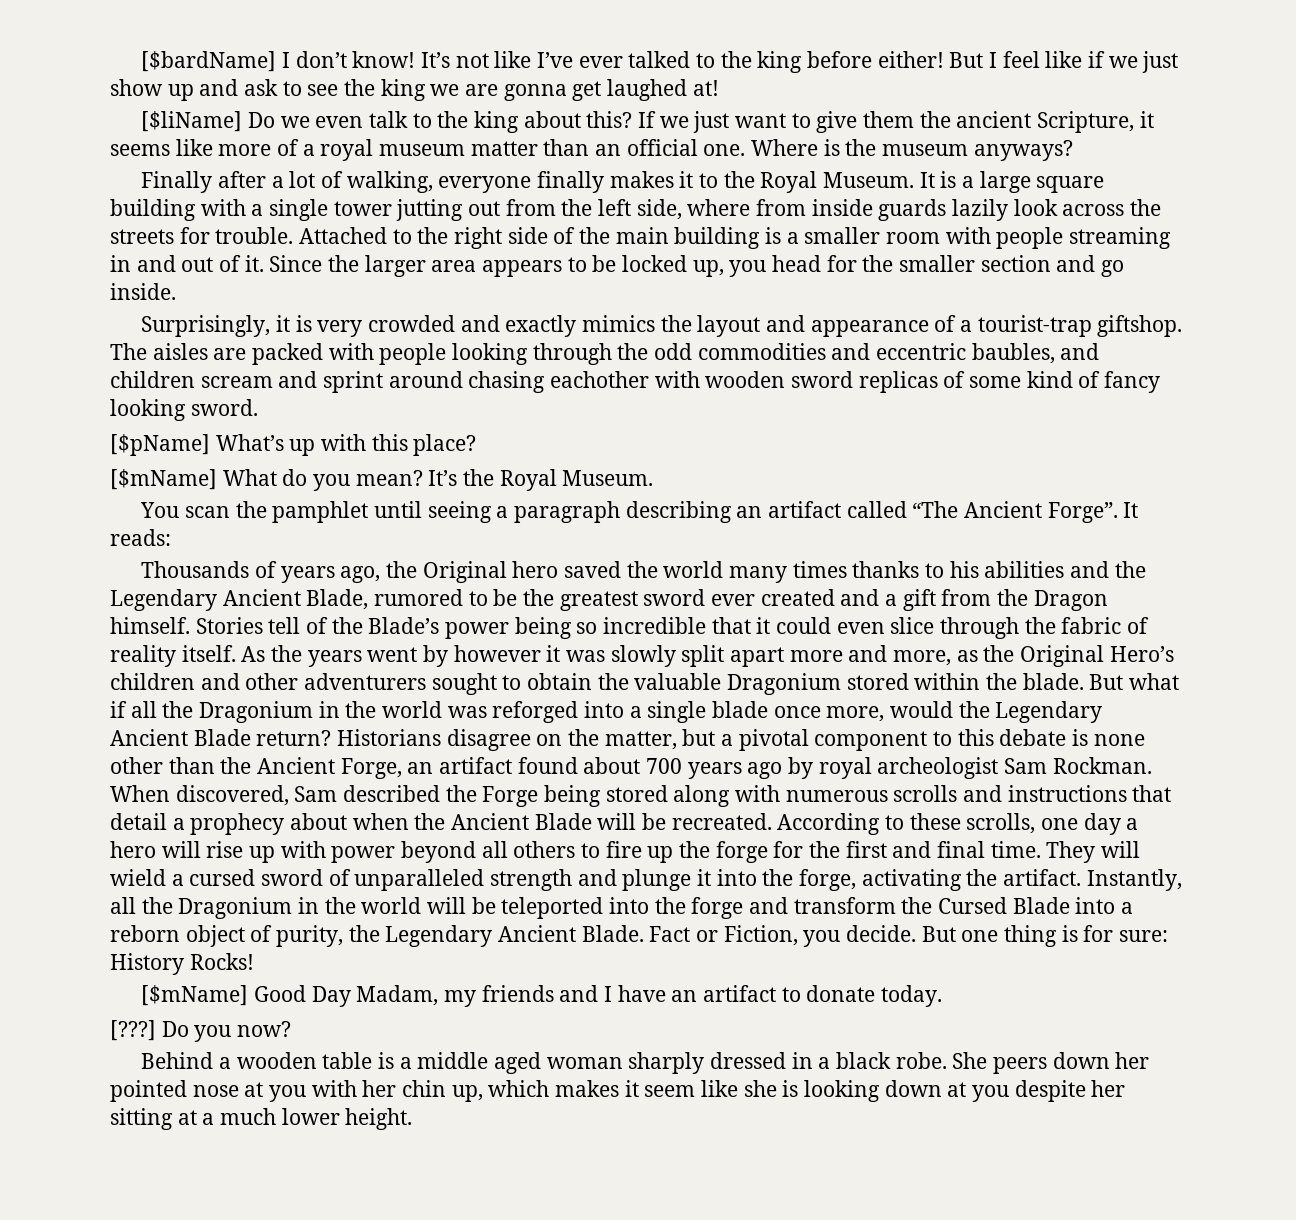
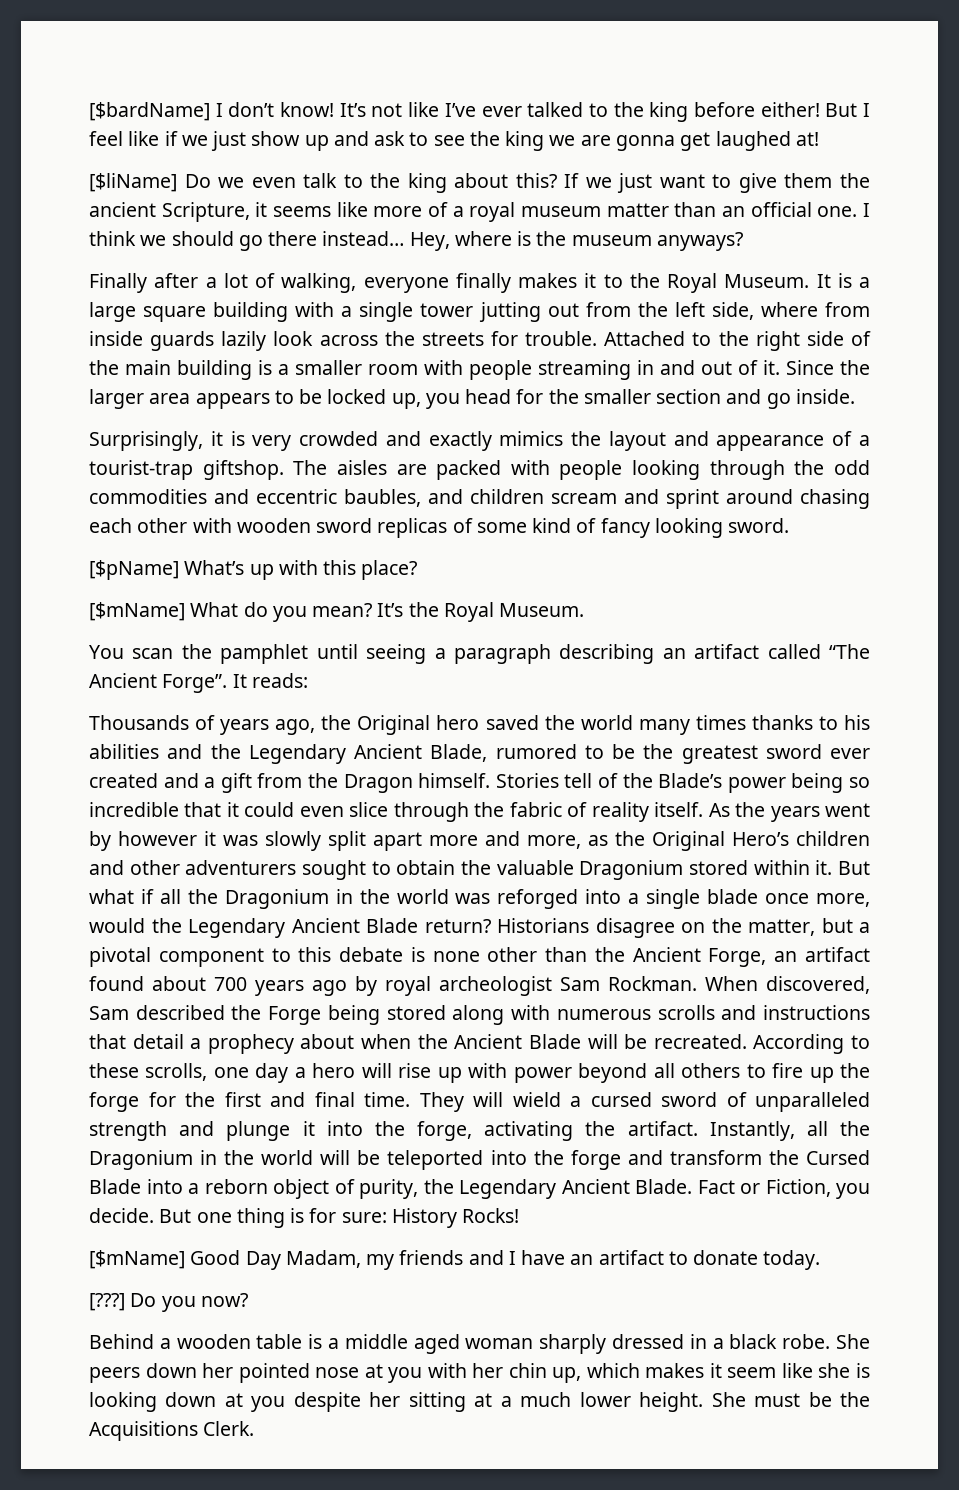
- Where is the museum anyways?
+ I think we should go there instead… Hey, where is the museum anyways?
- The aisles are packed with people looking through the odd commodities and eccentric baubles, and children scream and sprint around chasing eachother with wooden sword replicas of some kind of fancy looking sword.
+ The aisles are packed with people looking through the odd commodities and eccentric baubles, and children scream and sprint around chasing each other with wooden sword replicas of some kind of fancy looking sword.
- As the years went by however it was slowly split apart more and more, as the Original Hero’s children and other adventurers sought to obtain the valuable Dragonium stored within the blade.
+ As the years went by however it was slowly split apart more and more, as the Original Hero’s children and other adventurers sought to obtain the valuable Dragonium stored within it.
+ She must be the Acquisitions Clerk.

